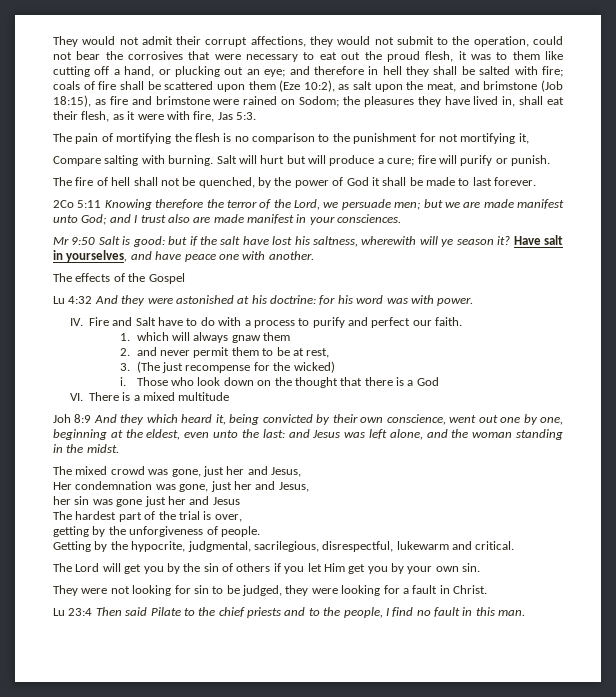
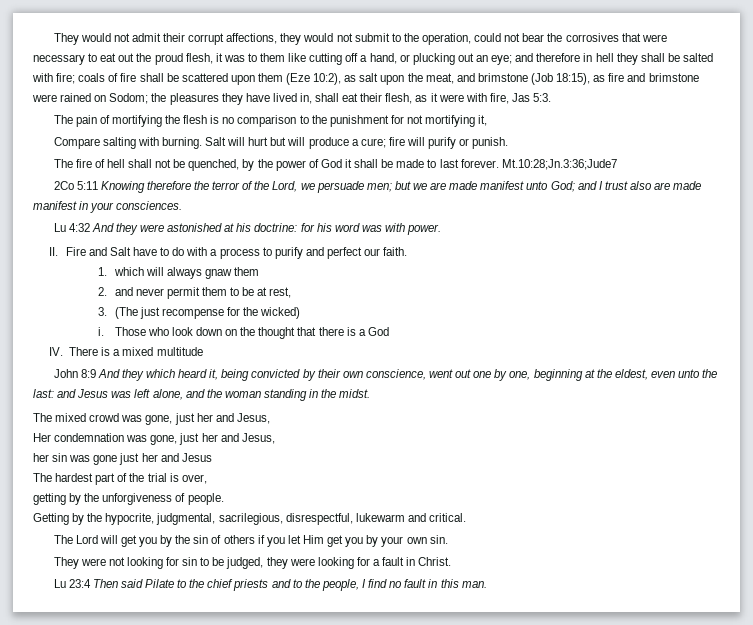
+ Mt.10:28;Jn.3:36;Jude7
- Mr 9:50 Salt is good: but if the salt have lost his saltness, wherewith will ye season it? Have salt in yourselves, and have peace one with another.
- The effects of the Gospel
- IV. Fire and Salt have to do with a process to purify and perfect our faith.
+ II. Fire and Salt have to do with a process to purify and perfect our faith.
- VI. There is a mixed multitude
+ IV. There is a mixed multitude
- Joh 8:9 And they which heard it, being convicted by their own conscience, went out one by one, beginning at the eldest, even unto the last: and Jesus was left alone, and the woman standing in the midst.
+ John 8:9 And they which heard it, being convicted by their own conscience, went out one by one, beginning at the eldest, even unto the last: and Jesus was left alone, and the woman standing in the midst.

